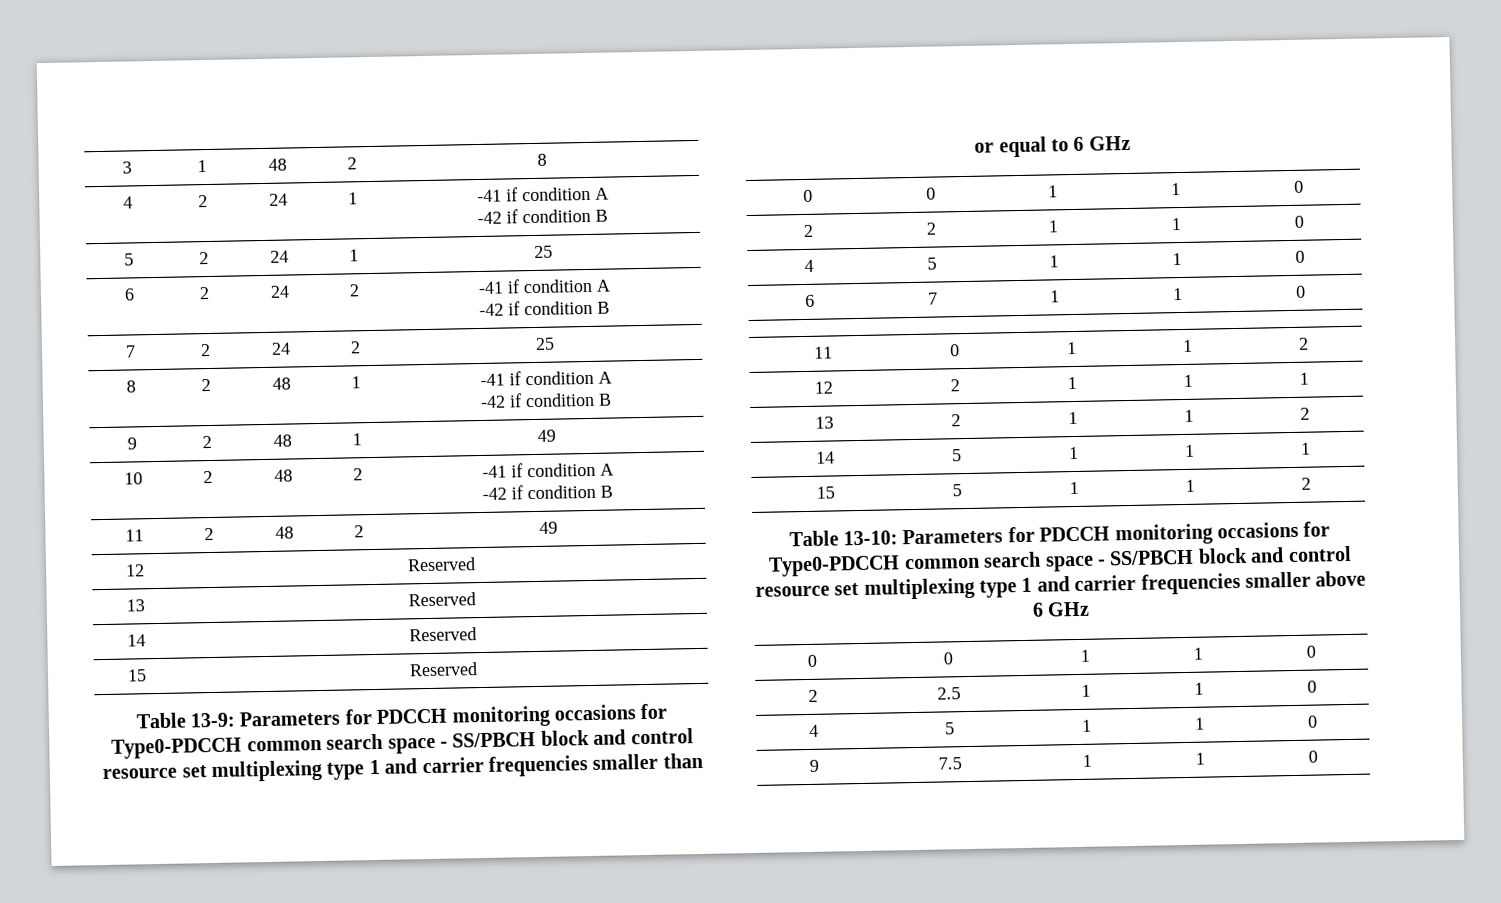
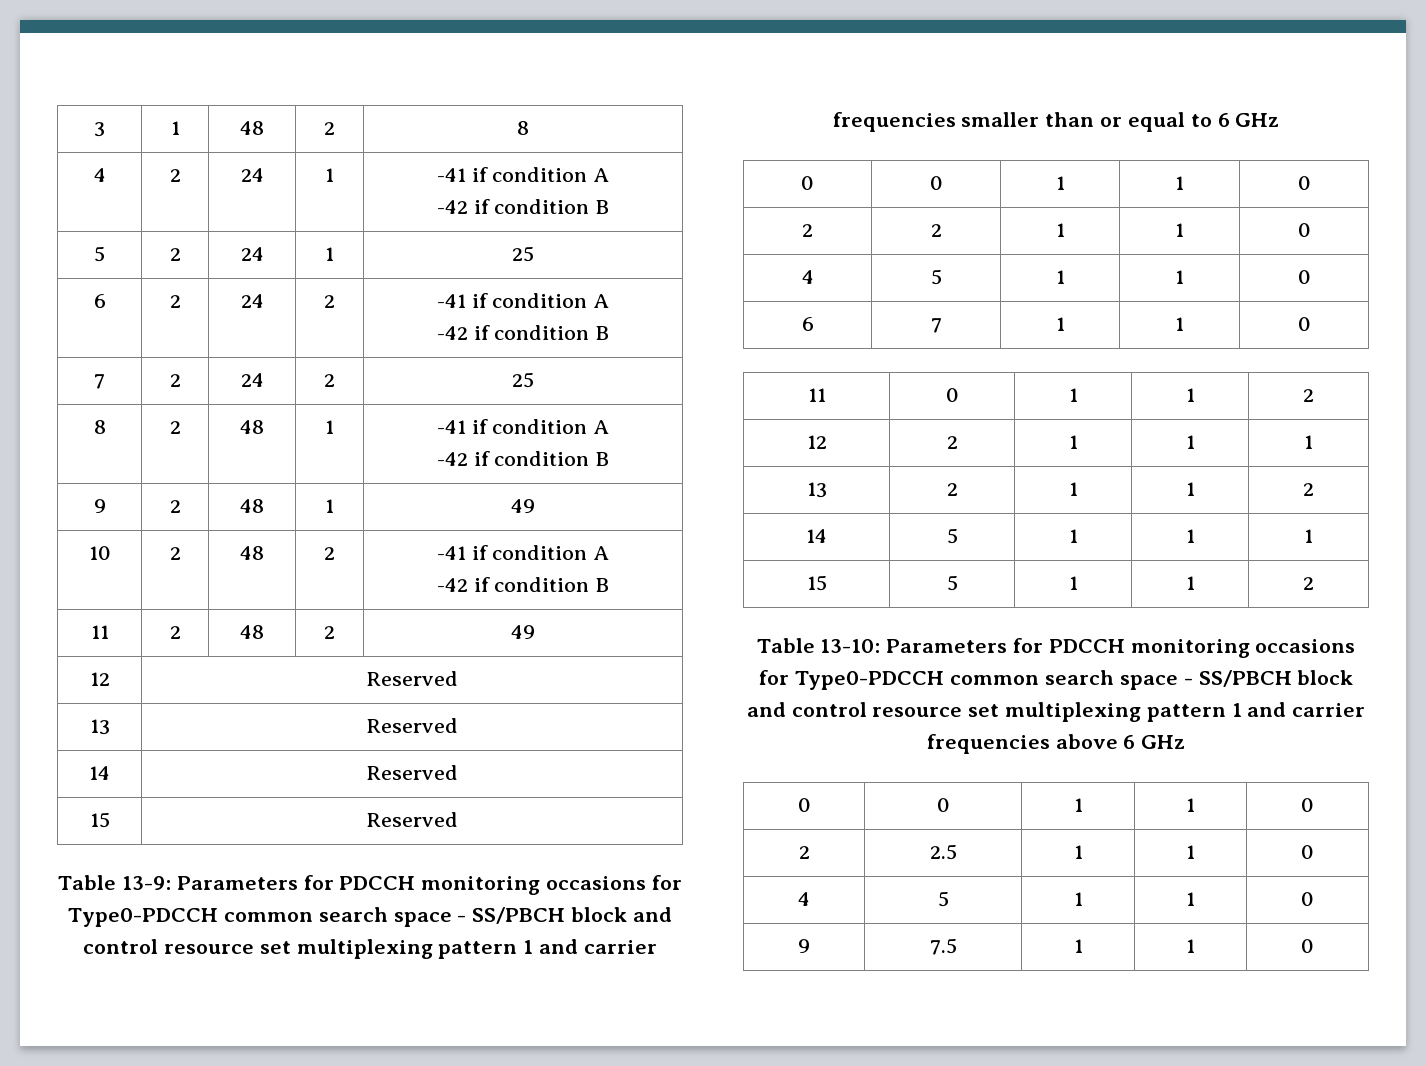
- Table 13-9: Parameters for PDCCH monitoring occasions for Type0-PDCCH common search space - SS/PBCH block and control resource set multiplexing type 1 and carrier frequencies smaller than or equal to 6 GHz
+ Table 13-9: Parameters for PDCCH monitoring occasions for Type0-PDCCH common search space - SS/PBCH block and control resource set multiplexing pattern 1 and carrier frequencies smaller than or equal to 6 GHz
- Table 13-10: Parameters for PDCCH monitoring occasions for Type0-PDCCH common search space - SS/PBCH block and control resource set multiplexing type 1 and carrier frequencies smaller above 6 GHz
+ Table 13-10: Parameters for PDCCH monitoring occasions for Type0-PDCCH common search space - SS/PBCH block and control resource set multiplexing pattern 1 and carrier frequencies above 6 GHz

